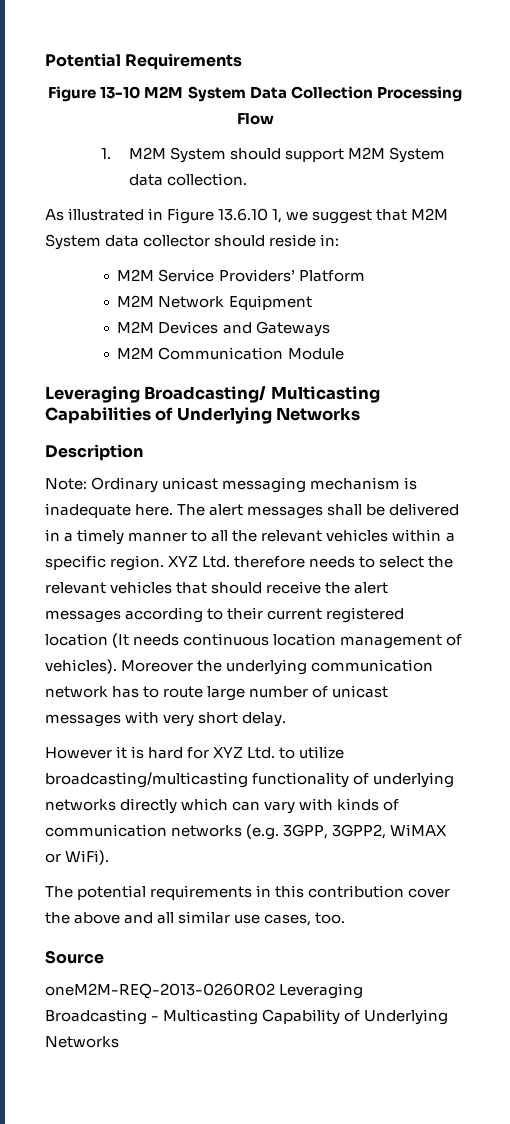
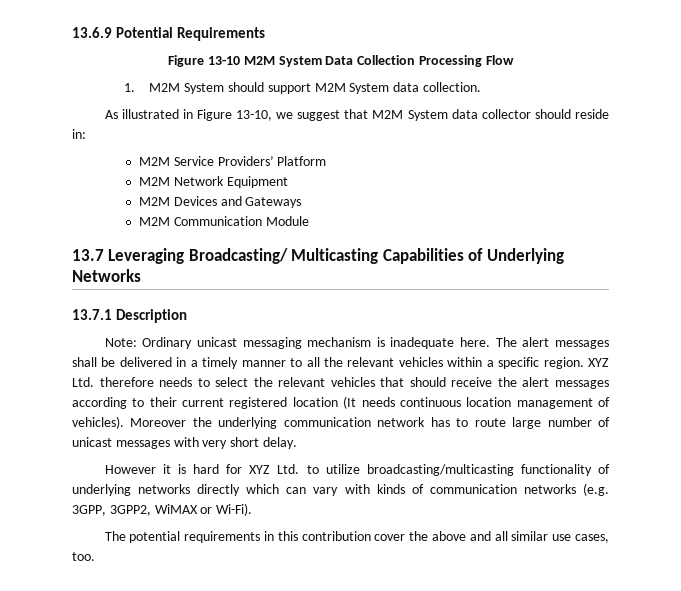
- Potential Requirements
+ 13.6.9 Potential Requirements
- As illustrated in Figure 13.6.10 1, we suggest that M2M System data collector should reside in:
+ As illustrated in Figure 13-10, we suggest that M2M System data collector should reside in:
- Leveraging Broadcasting/ Multicasting Capabilities of Underlying Networks
+ 13.7 Leveraging Broadcasting/ Multicasting Capabilities of Underlying Networks
- Description
+ 13.7.1 Description
- However it is hard for XYZ Ltd. to utilize broadcasting/multicasting functionality of underlying networks directly which can vary with kinds of communication networks (e.g. 3GPP, 3GPP2, WiMAX or WiFi).
+ However it is hard for XYZ Ltd. to utilize broadcasting/multicasting functionality of underlying networks directly which can vary with kinds of communication networks (e.g. 3GPP, 3GPP2, WiMAX or Wi-Fi).
- Source
- oneM2M-REQ-2013-0260R02 Leveraging Broadcasting - Multicasting Capability of Underlying Networks

